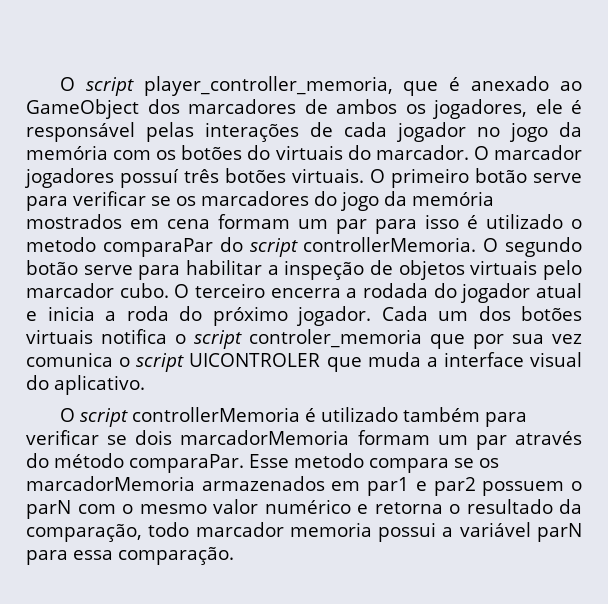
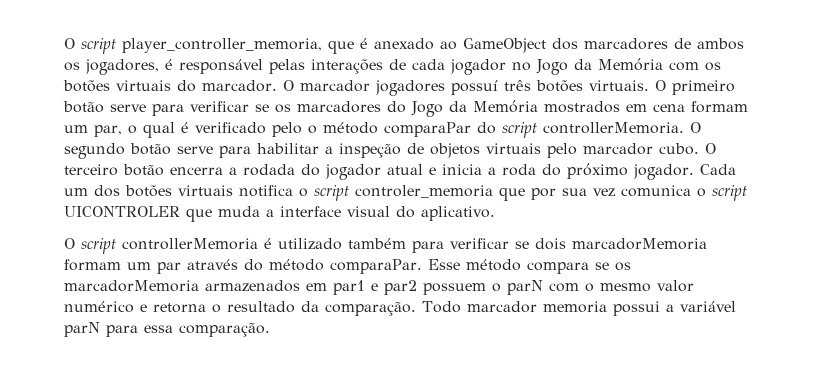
- O script player_controller_memoria, que é anexado ao GameObject dos marcadores de ambos os jogadores, ele é responsável pelas interações de cada jogador no jogo da memória com os botões do virtuais do marcador.
+ O script player_controller_memoria, que é anexado ao GameObject dos marcadores de ambos os jogadores, é responsável pelas interações de cada jogador no Jogo da Memória com os botões virtuais do marcador.
- O primeiro botão serve para verificar se os marcadores do jogo da memória mostrados em cena formam um par para isso é utilizado o metodo comparaPar do script controllerMemoria.
+ O primeiro botão serve para verificar se os marcadores do Jogo da Memória mostrados em cena formam um par, o qual é verificado pelo o método comparaPar do script controllerMemoria.
- O terceiro encerra a rodada do jogador atual e inicia a roda do próximo jogador.
+ O terceiro botão encerra a rodada do jogador atual e inicia a roda do próximo jogador.
- Esse metodo compara se os marcadorMemoria armazenados em par1 e par2 possuem o parN com o mesmo valor numérico e retorna o resultado da comparação, todo marcador memoria possui a variável parN para essa comparação.
+ Esse método compara se os marcadorMemoria armazenados em par1 e par2 possuem o parN com o mesmo valor numérico e retorna o resultado da comparação. Todo marcador memoria possui a variável parN para essa comparação.

